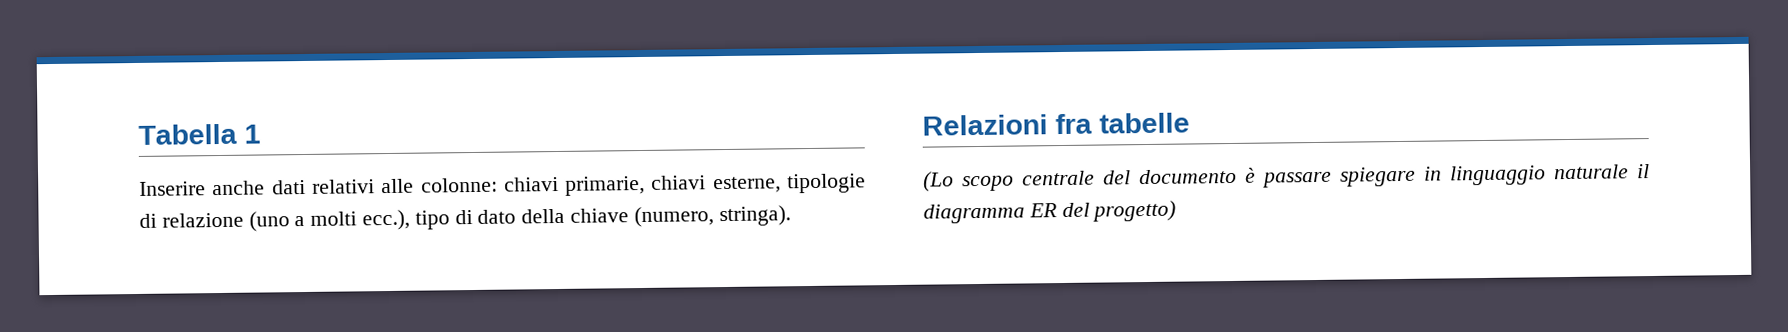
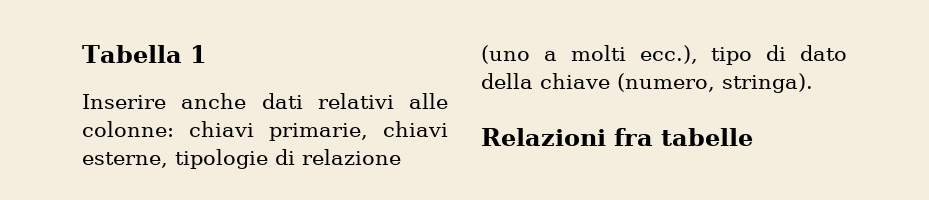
- (Lo scopo centrale del documento è passare spiegare in linguaggio naturale il diagramma ER del progetto)

